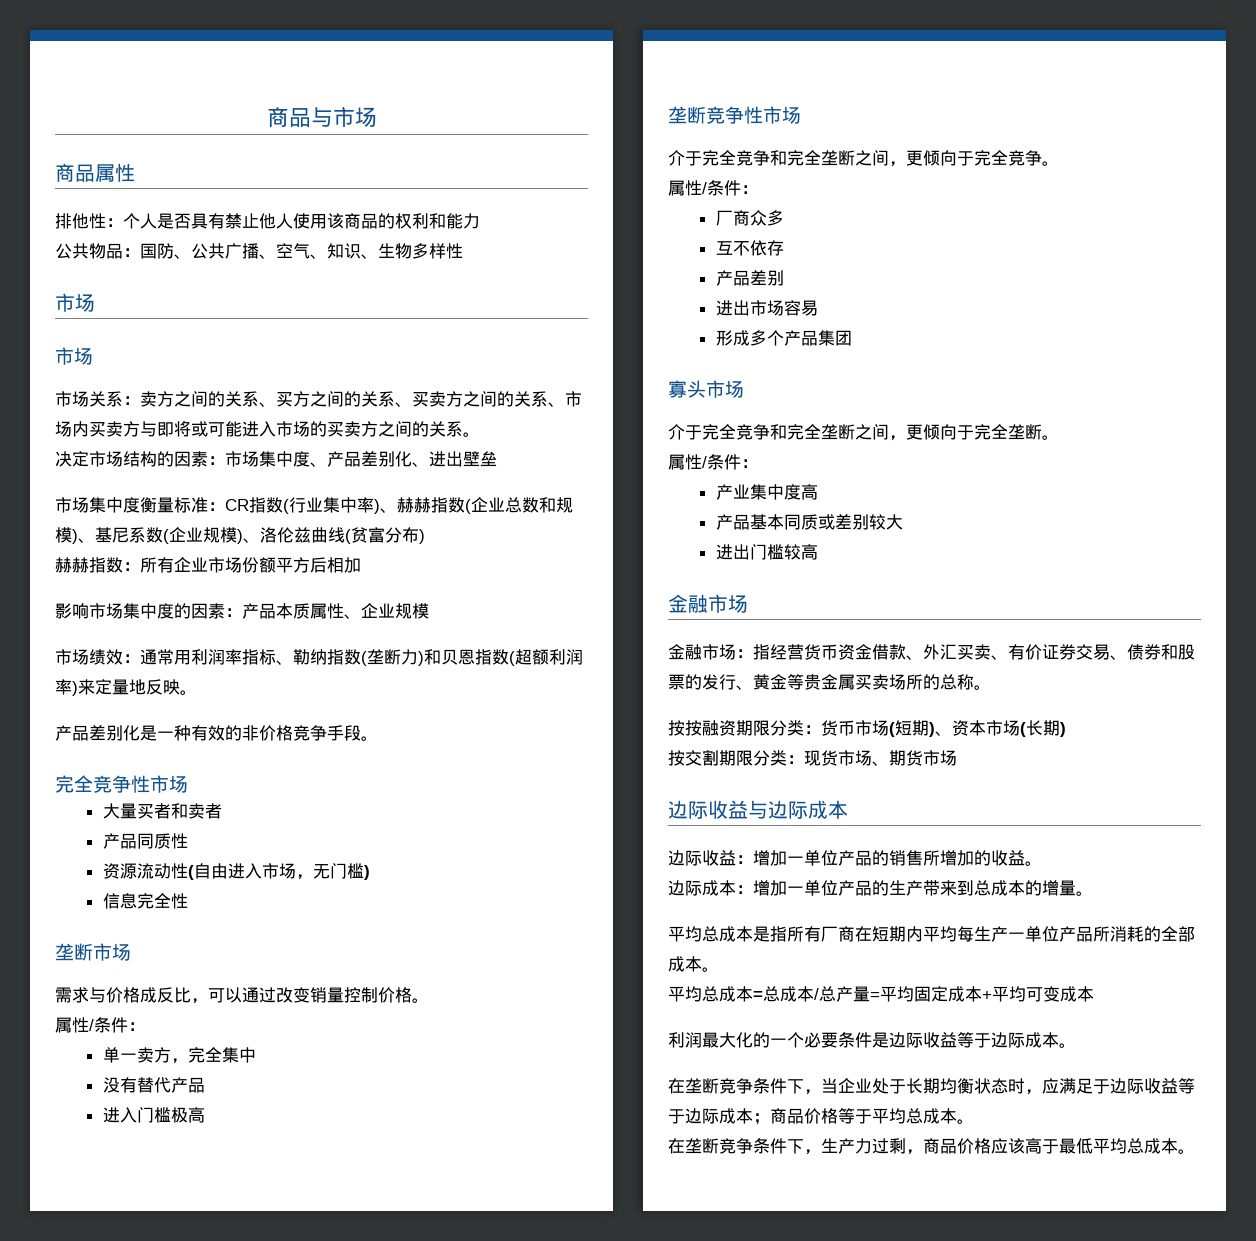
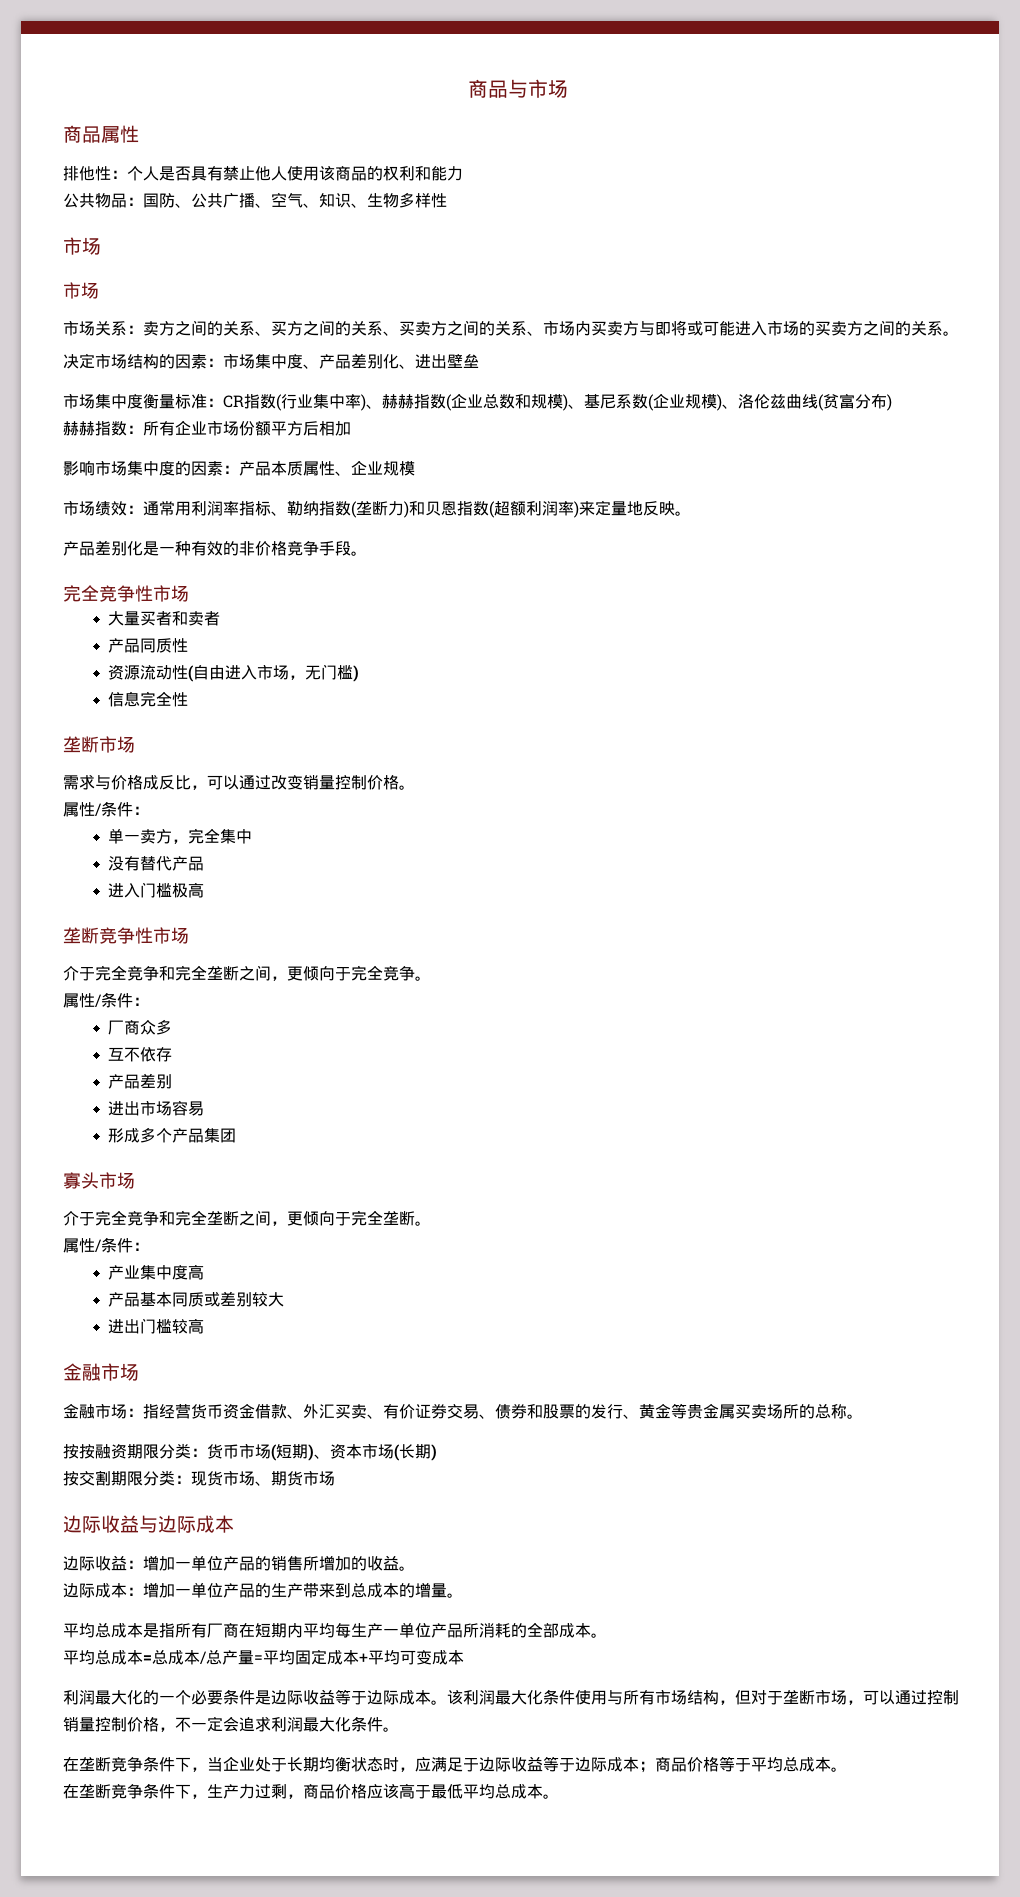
+ 该利润最大化条件使用与所有市场结构，但对于垄断市场，可以通过控制销量控制价格，不一定会追求利润最大化条件。

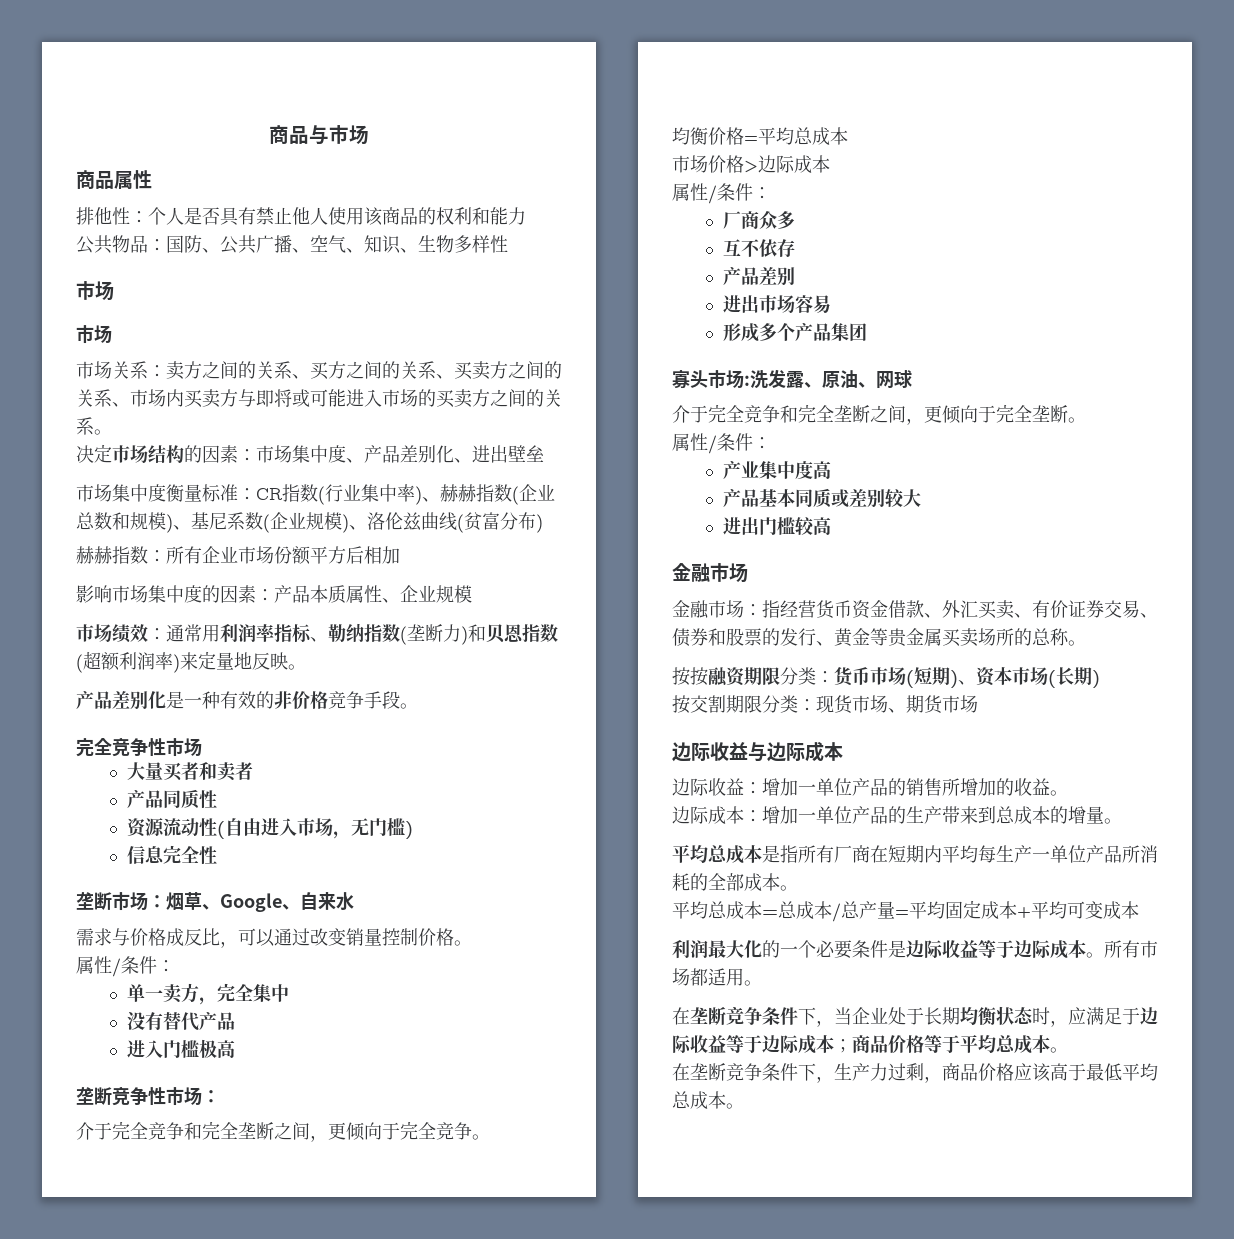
  信息完全性
- 垄断市场
+ 垄断市场：烟草、Google、自来水
- 垄断竞争性市场
+ 垄断竞争性市场：
+ 均衡价格=平均总成本
+ 市场价格>边际成本
- 寡头市场
+ 寡头市场:洗发露、原油、网球
- 该利润最大化条件使用与所有市场结构，但对于垄断市场，可以通过控制销量控制价格，不一定会追求利润最大化条件。
+ 所有市场都适用。

